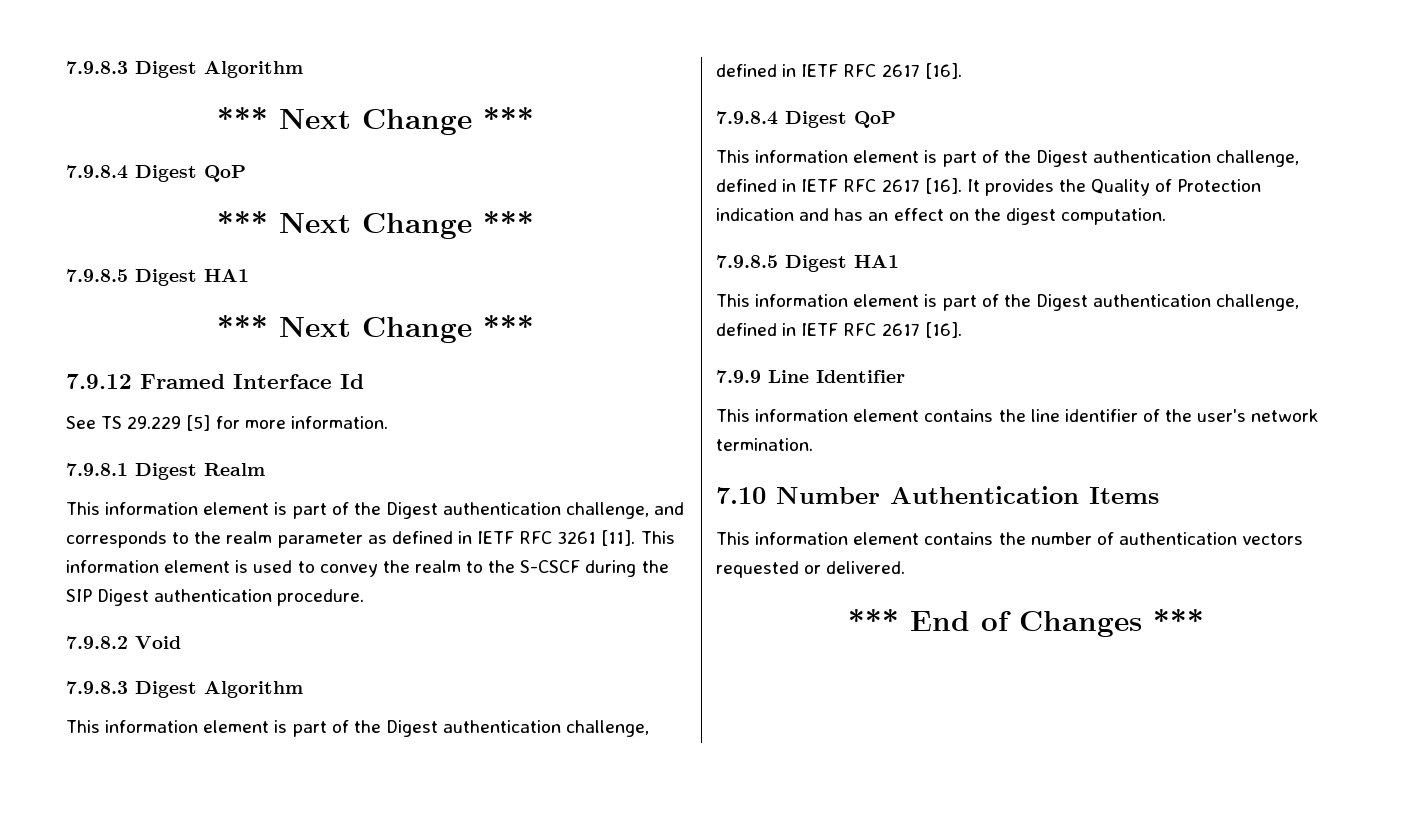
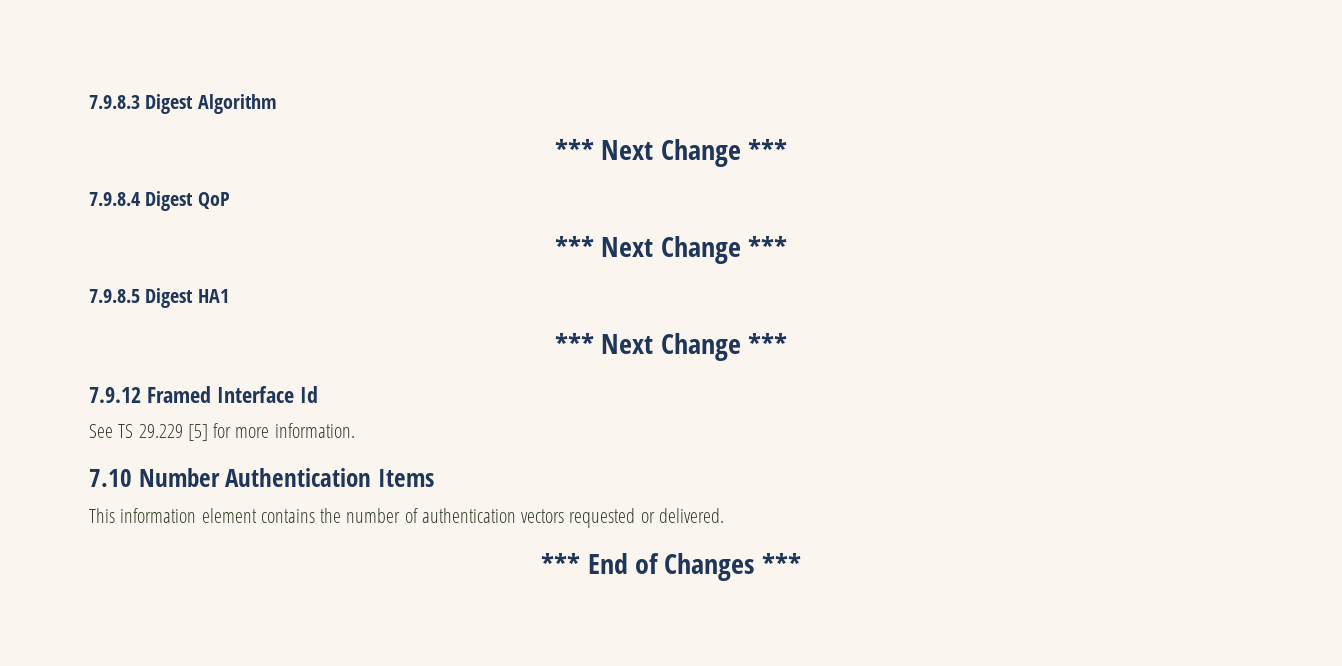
- 7.9.8.1 Digest Realm
- This information element is part of the Digest authentication challenge, and corresponds to the realm parameter as defined in IETF RFC 3261 [11]. This information element is used to convey the realm to the S-CSCF during the SIP Digest authentication procedure.
- 7.9.8.2 Void
- 7.9.8.3 Digest Algorithm
- This information element is part of the Digest authentication challenge, defined in IETF RFC 2617 [16].
- 7.9.8.4 Digest QoP
- This information element is part of the Digest authentication challenge, defined in IETF RFC 2617 [16]. It provides the Quality of Protection indication and has an effect on the digest computation.
- 7.9.8.5 Digest HA1
- This information element is part of the Digest authentication challenge, defined in IETF RFC 2617 [16].
- 7.9.9 Line Identifier
- This information element contains the line identifier of the user's network termination.

